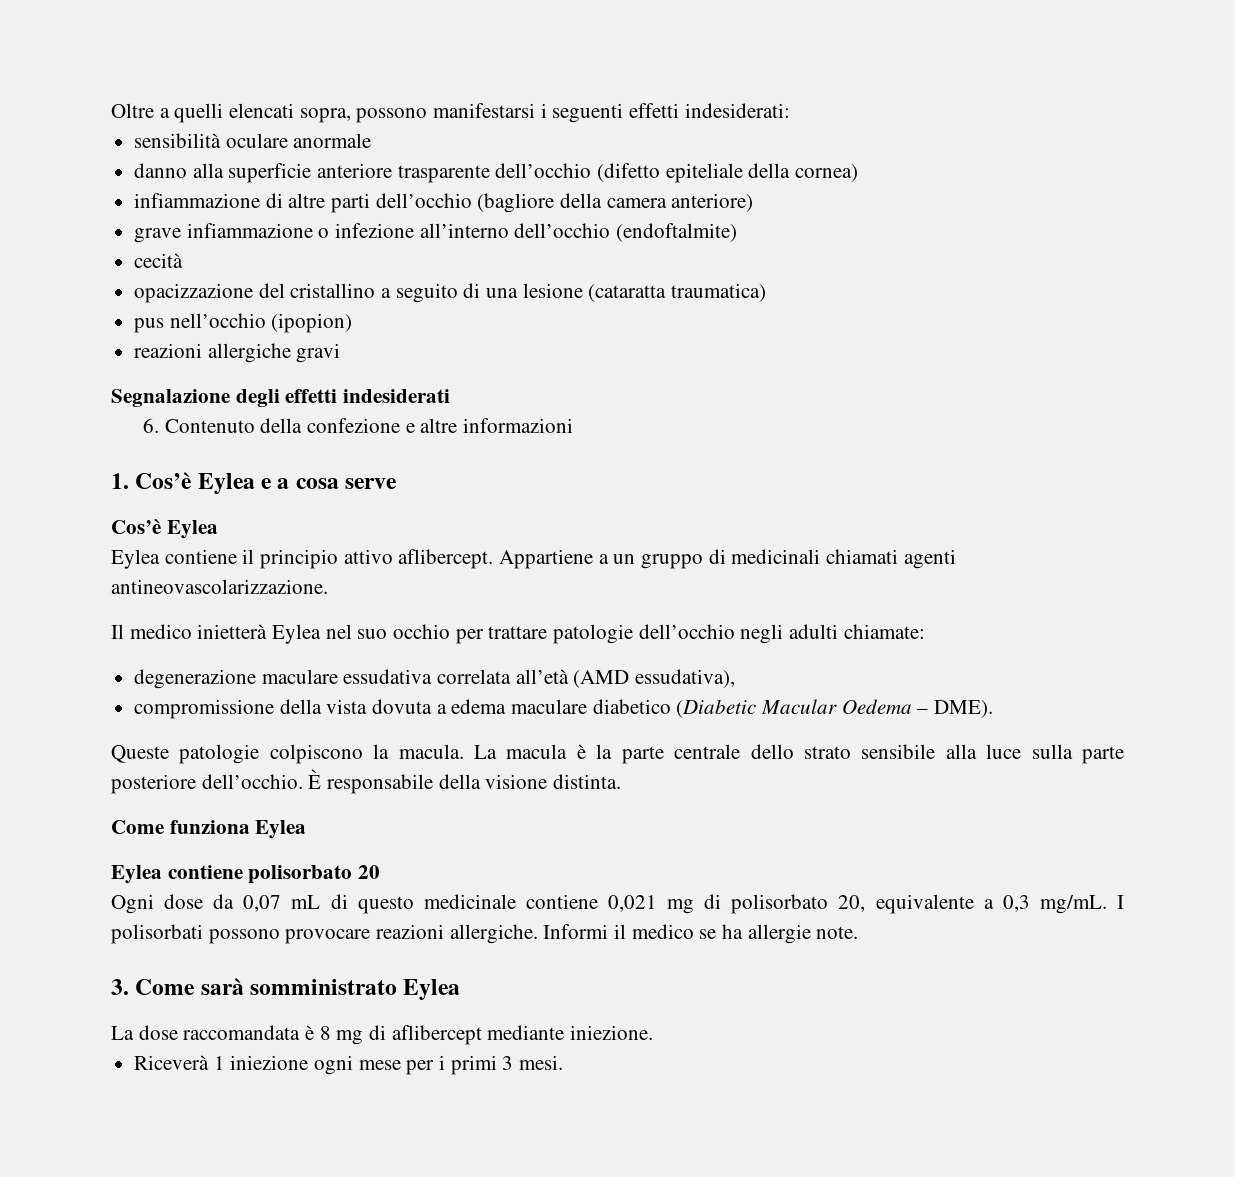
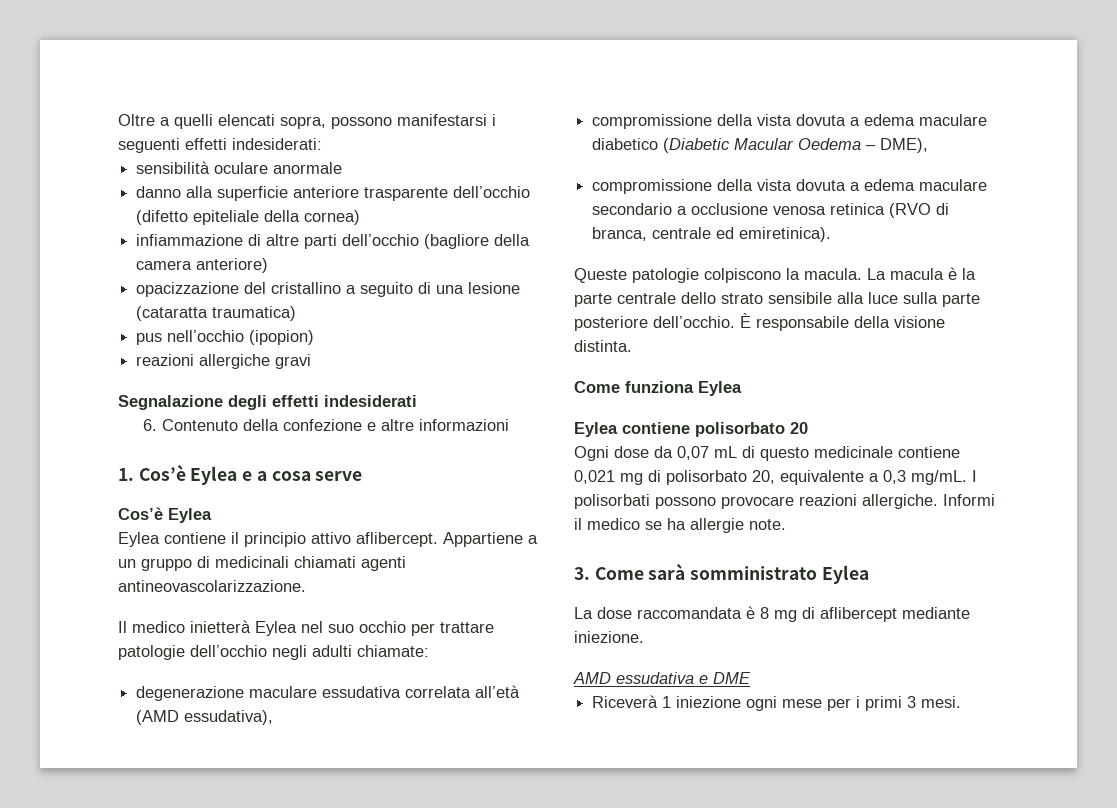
- grave infiammazione o infezione all’interno dell’occhio (endoftalmite)
- cecità
- compromissione della vista dovuta a edema maculare diabetico (Diabetic Macular Oedema – DME).
+ compromissione della vista dovuta a edema maculare diabetico (Diabetic Macular Oedema – DME),
+ compromissione della vista dovuta a edema maculare secondario a occlusione venosa retinica (RVO di branca, centrale ed emiretinica).
+ AMD essudativa e DME

